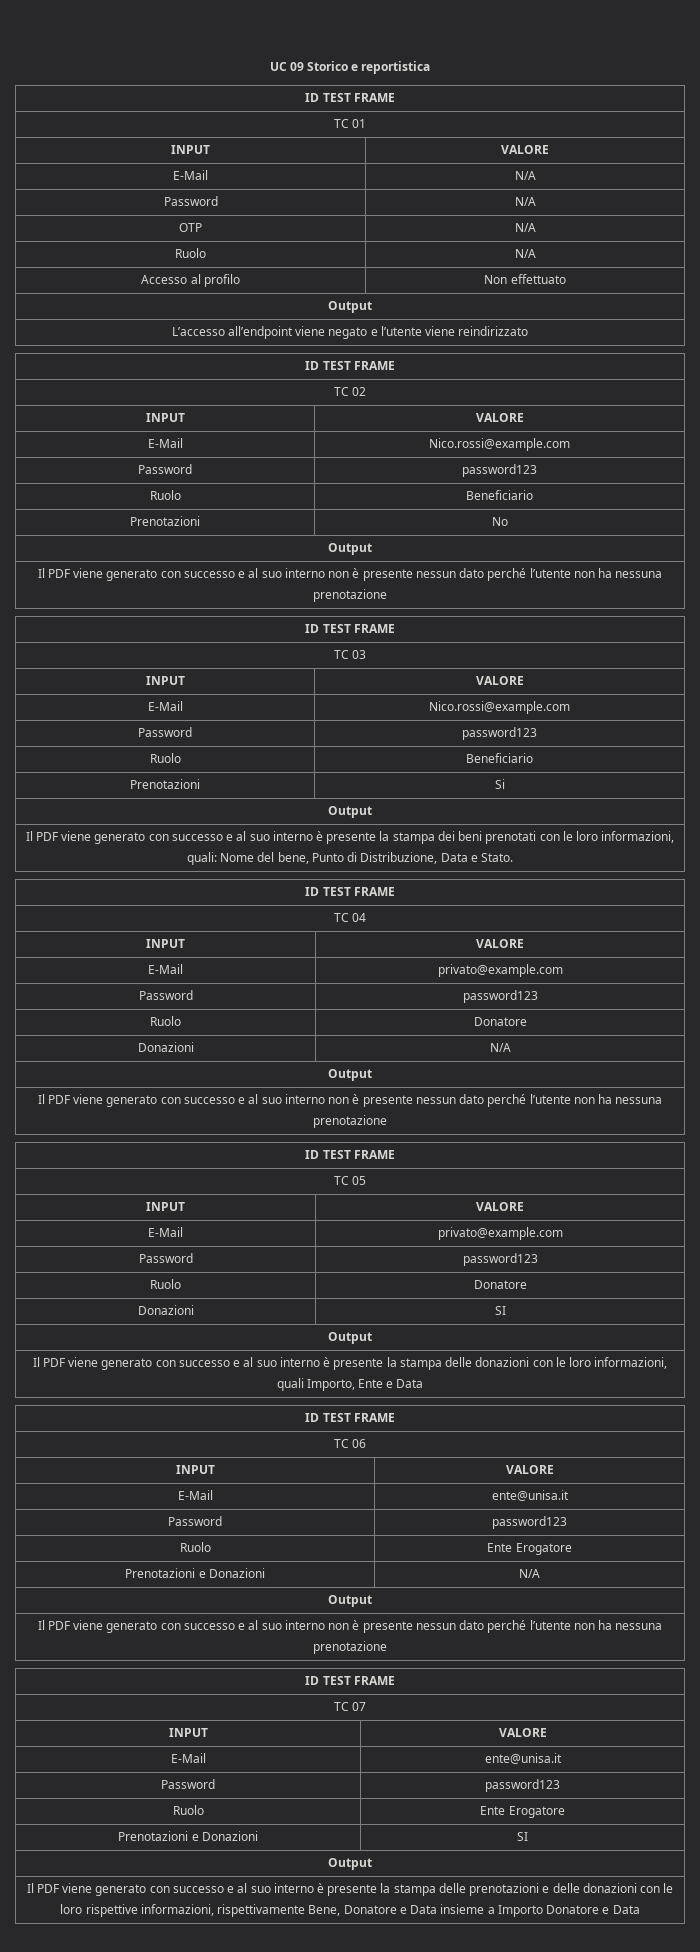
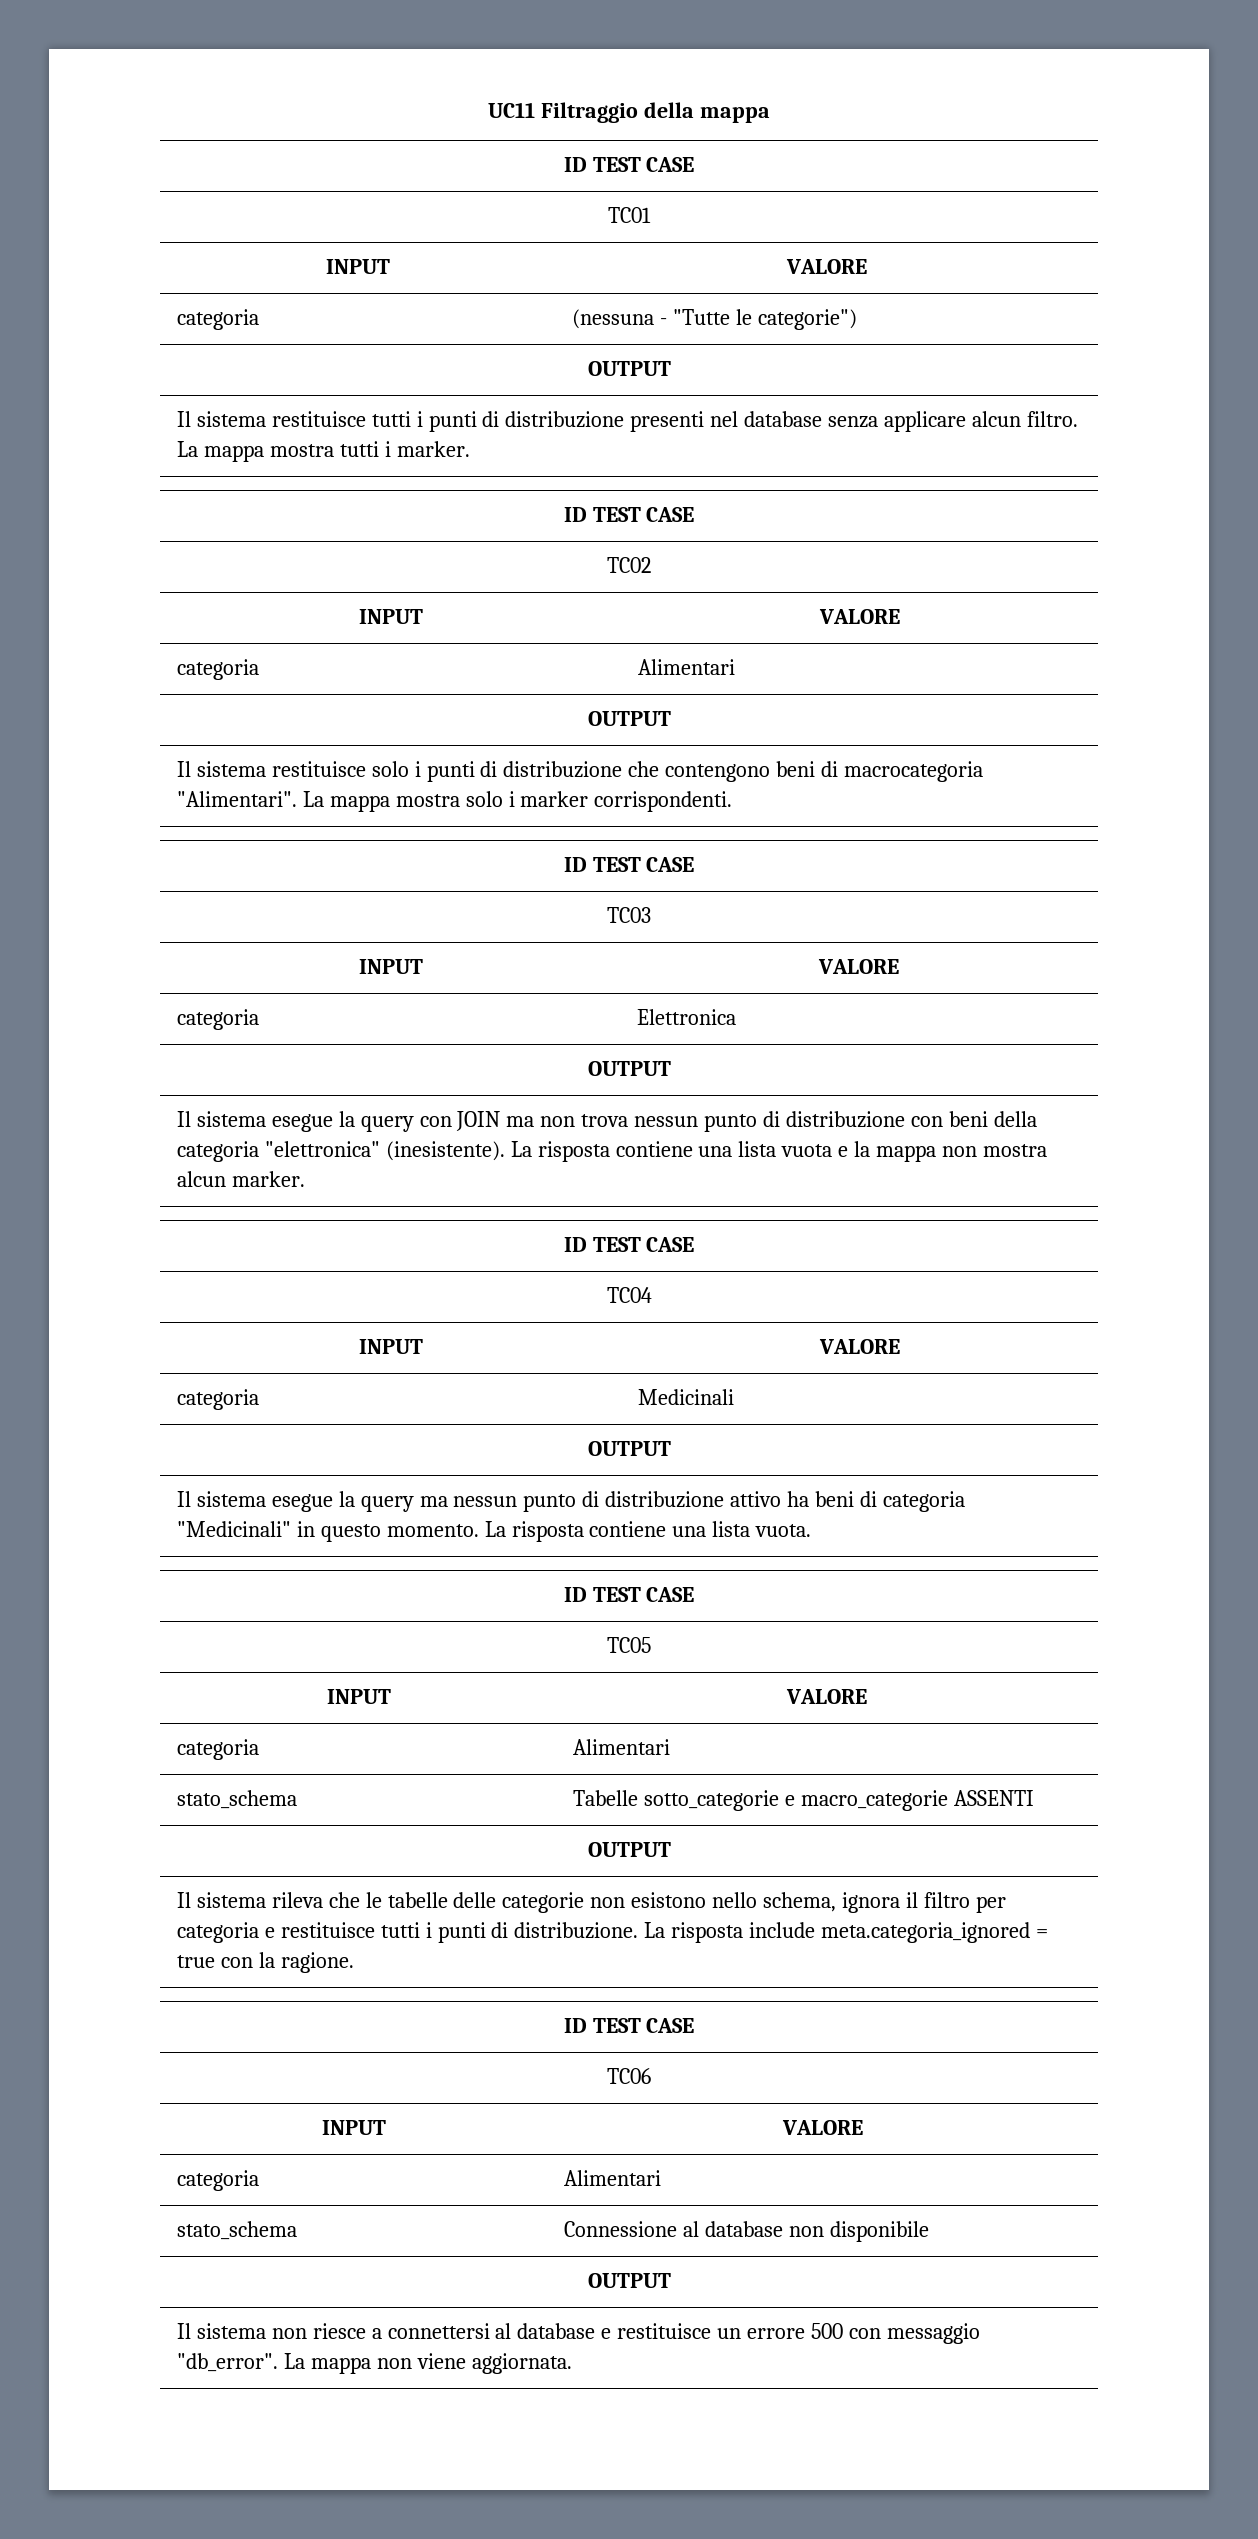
- UC 09 Storico e reportistica
- ID TEST FRAME
- TC 01
+ UC11 Filtraggio della mappa
+ ID TEST CASE
+ TC01
  INPUT | VALORE
- E-Mail | N/A
- Password | N/A
- OTP | N/A
- Ruolo | N/A
- Accesso al profilo | Non effettuato
- Output
- L’accesso all’endpoint viene negato e l’utente viene reindirizzato
- ID TEST FRAME
- TC 02
+ categoria | (nessuna - "Tutte le categorie")
+ OUTPUT
+ Il sistema restituisce tutti i punti di distribuzione presenti nel database senza applicare alcun filtro. La mappa mostra tutti i marker.
+ ID TEST CASE
+ TC02
  INPUT | VALORE
- E-Mail | Nico.rossi@example.com
- Password | password123
- Ruolo | Beneficiario
- Prenotazioni | No
- Output
- Il PDF viene generato con successo e al suo interno non è presente nessun dato perché l’utente non ha nessuna prenotazione
- ID TEST FRAME
- TC 03
+ categoria | Alimentari
+ OUTPUT
+ Il sistema restituisce solo i punti di distribuzione che contengono beni di macrocategoria "Alimentari". La mappa mostra solo i marker corrispondenti.
+ ID TEST CASE
+ TC03
  INPUT | VALORE
- E-Mail | Nico.rossi@example.com
- Password | password123
- Ruolo | Beneficiario
- Prenotazioni | Si
- Output
- Il PDF viene generato con successo e al suo interno è presente la stampa dei beni prenotati con le loro informazioni, quali: Nome del bene, Punto di Distribuzione, Data e Stato.
- ID TEST FRAME
- TC 04
+ categoria | Elettronica
+ OUTPUT
+ Il sistema esegue la query con JOIN ma non trova nessun punto di distribuzione con beni della categoria "elettronica" (inesistente). La risposta contiene una lista vuota e la mappa non mostra alcun marker.
+ ID TEST CASE
+ TC04
  INPUT | VALORE
- E-Mail | privato@example.com
- Password | password123
- Ruolo | Donatore
- Donazioni | N/A
- Output
- Il PDF viene generato con successo e al suo interno non è presente nessun dato perché l’utente non ha nessuna prenotazione
- ID TEST FRAME
- TC 05
+ categoria | Medicinali
+ OUTPUT
+ Il sistema esegue la query ma nessun punto di distribuzione attivo ha beni di categoria "Medicinali" in questo momento. La risposta contiene una lista vuota.
+ ID TEST CASE
+ TC05
  INPUT | VALORE
- E-Mail | privato@example.com
- Password | password123
- Ruolo | Donatore
- Donazioni | SI
- Output
- Il PDF viene generato con successo e al suo interno è presente la stampa delle donazioni con le loro informazioni, quali Importo, Ente e Data
- ID TEST FRAME
- TC 06
+ categoria | Alimentari
+ stato_schema | Tabelle sotto_categorie e macro_categorie ASSENTI
+ OUTPUT
+ Il sistema rileva che le tabelle delle categorie non esistono nello schema, ignora il filtro per categoria e restituisce tutti i punti di distribuzione. La risposta include meta.categoria_ignored = true con la ragione.
+ ID TEST CASE
+ TC06
  INPUT | VALORE
- E-Mail | ente@unisa.it
- Password | password123
- Ruolo | Ente Erogatore
- Prenotazioni e Donazioni | N/A
- Output
- Il PDF viene generato con successo e al suo interno non è presente nessun dato perché l’utente non ha nessuna prenotazione
- ID TEST FRAME
- TC 07
- INPUT | VALORE
- E-Mail | ente@unisa.it
- Password | password123
- Ruolo | Ente Erogatore
- Prenotazioni e Donazioni | SI
- Output
- Il PDF viene generato con successo e al suo interno è presente la stampa delle prenotazioni e delle donazioni con le loro rispettive informazioni, rispettivamente Bene, Donatore e Data insieme a Importo Donatore e Data
+ categoria | Alimentari
+ stato_schema | Connessione al database non disponibile
+ OUTPUT
+ Il sistema non riesce a connettersi al database e restituisce un errore 500 con messaggio "db_error". La mappa non viene aggiornata.

